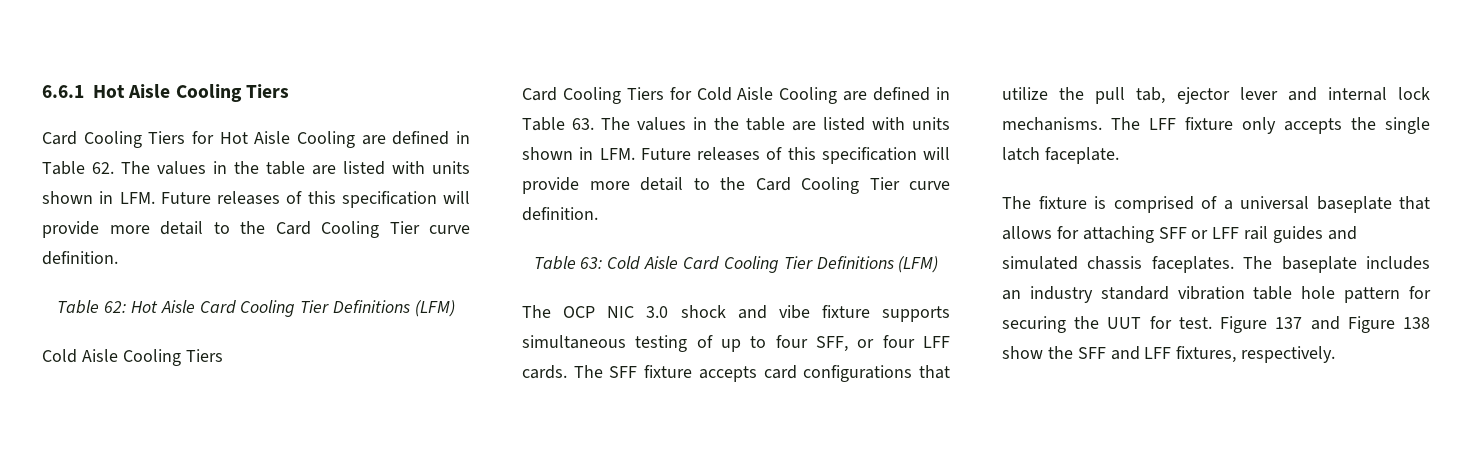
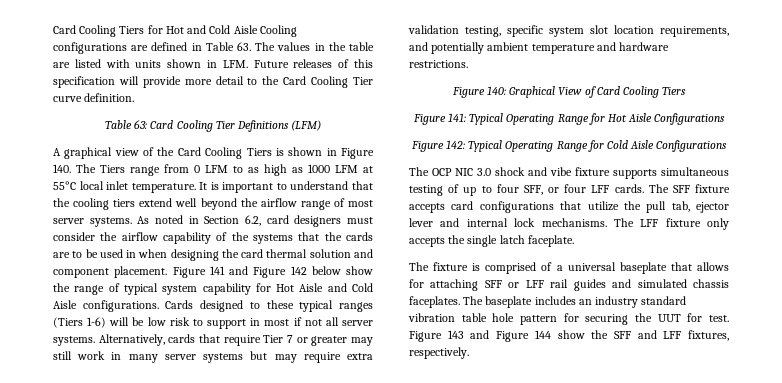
- 6.6.1 Hot Aisle Cooling Tiers
- Card Cooling Tiers for Hot Aisle Cooling are defined in Table 62. The values in the table are listed with units shown in LFM. Future releases of this specification will provide more detail to the Card Cooling Tier curve definition.
- Table 62: Hot Aisle Card Cooling Tier Definitions (LFM)
- Cold Aisle Cooling Tiers
- Card Cooling Tiers for Cold Aisle Cooling are defined in Table 63. The values in the table are listed with units shown in LFM. Future releases of this specification will provide more detail to the Card Cooling Tier curve definition.
+ Card Cooling Tiers for Hot and Cold Aisle Cooling configurations are defined in Table 63. The values in the table are listed with units shown in LFM. Future releases of this specification will provide more detail to the Card Cooling Tier curve definition.
- Table 63: Cold Aisle Card Cooling Tier Definitions (LFM)
+ Table 63: Card Cooling Tier Definitions (LFM)
+ A graphical view of the Card Cooling Tiers is shown in Figure 140. The Tiers range from 0 LFM to as high as 1000 LFM at 55°C local inlet temperature. It is important to understand that the cooling tiers extend well beyond the airflow range of most server systems. As noted in Section 6.2, card designers must consider the airflow capability of the systems that the cards are to be used in when designing the card thermal solution and component placement. Figure 141 and Figure 142 below show the range of typical system capability for Hot Aisle and Cold Aisle configurations. Cards designed to these typical ranges (Tiers 1-6) will be low risk to support in most if not all server systems. Alternatively, cards that require Tier 7 or greater may still work in many server systems but may require extra validation testing, specific system slot location requirements, and potentially ambient temperature and hardware restrictions.
+ Figure 140: Graphical View of Card Cooling Tiers
+ Figure 141: Typical Operating Range for Hot Aisle Configurations
+ Figure 142: Typical Operating Range for Cold Aisle Configurations
- Figure 137 and Figure 138 show the SFF and LFF fixtures, respectively.
+ Figure 143 and Figure 144 show the SFF and LFF fixtures, respectively.

